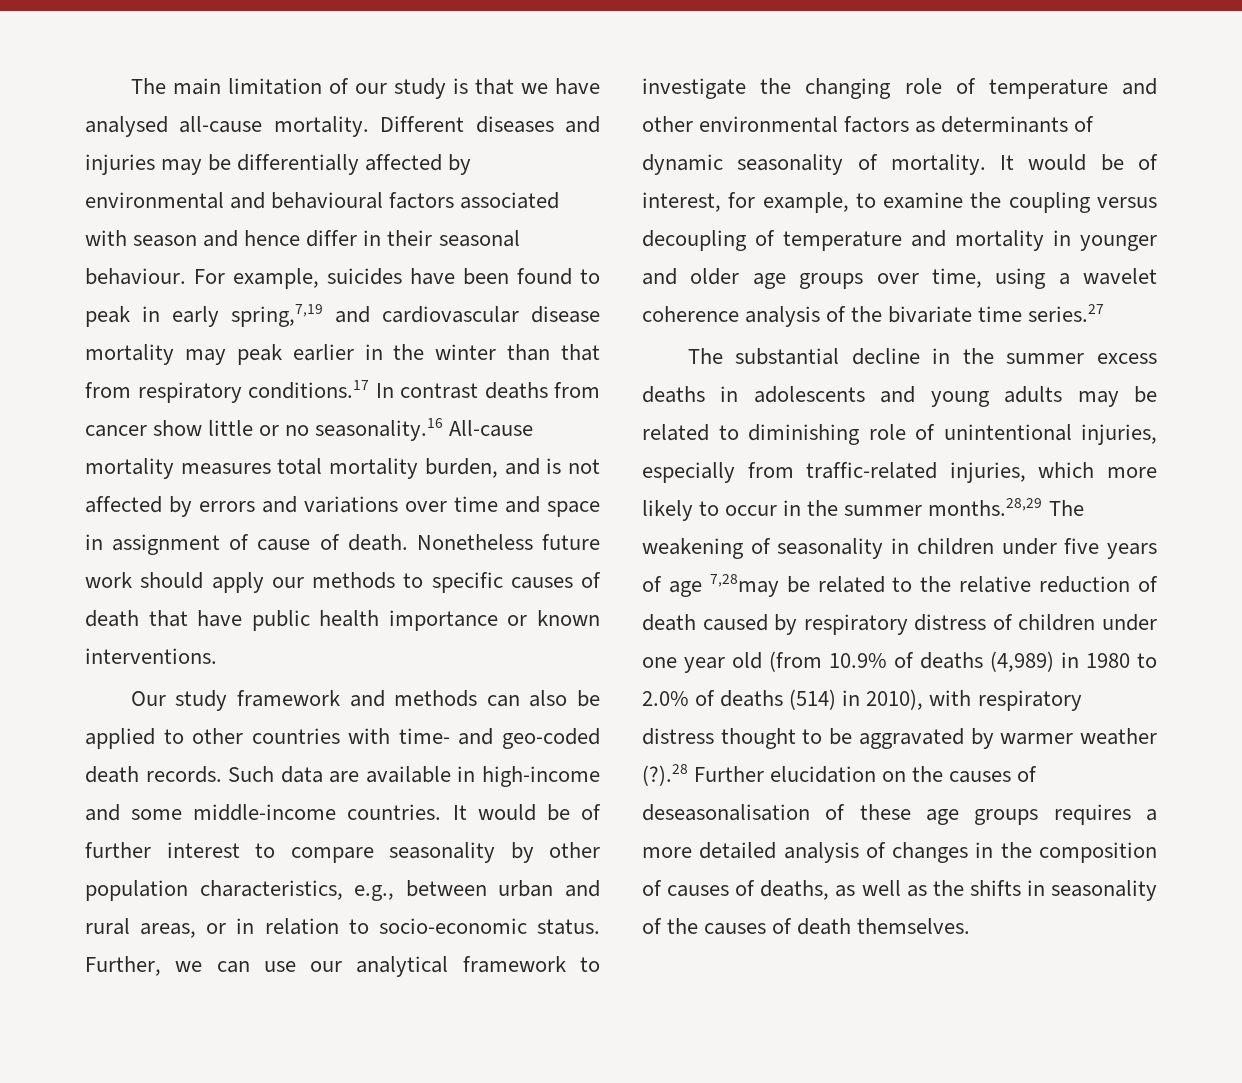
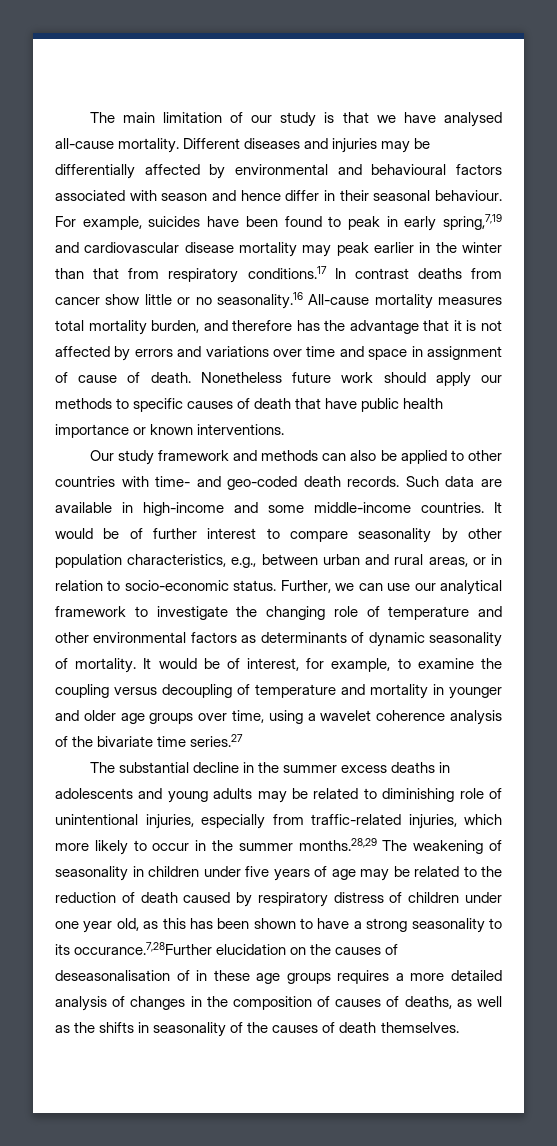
- For example, suicides have been found to peak in early spring,7,19 and cardiovascular disease mortality may peak earlier in the winter than that from respiratory conditions.17 In contrast deaths from cancer show little or no seasonality.16 All-cause mortality measures total mortality burden, and is not affected by errors and variations over time and space in assignment of cause of death.
+ For example, suicides have been found to peak in early spring,7,19 and cardiovascular disease mortality may peak earlier in the winter than that from respiratory conditions.17 In contrast deaths from cancer show little or no seasonality.16 All-cause mortality measures total mortality burden, and therefore has the advantage that it is not affected by errors and variations over time and space in assignment of cause of death.
- The substantial decline in the summer excess deaths in adolescents and young adults may be related to diminishing role of unintentional injuries, especially from traffic-related injuries, which more likely to occur in the summer months.28,29 The weakening of seasonality in children under five years of age 7,28may be related to the relative reduction of death caused by respiratory distress of children under one year old (from 10.9% of deaths (4,989) in 1980 to 2.0% of deaths (514) in 2010), with respiratory distress thought to be aggravated by warmer weather (?).28 Further elucidation on the causes of deseasonalisation of these age groups requires a more detailed analysis of changes in the composition of causes of deaths, as well as the shifts in seasonality of the causes of death themselves.
+ The substantial decline in the summer excess deaths in adolescents and young adults may be related to diminishing role of unintentional injuries, especially from traffic-related injuries, which more likely to occur in the summer months.28,29 The weakening of seasonality in children under five years of age may be related to the reduction of death caused by respiratory distress of children under one year old, as this has been shown to have a strong seasonality to its occurance.7,28Further elucidation on the causes of deseasonalisation of in these age groups requires a more detailed analysis of changes in the composition of causes of deaths, as well as the shifts in seasonality of the causes of death themselves.

